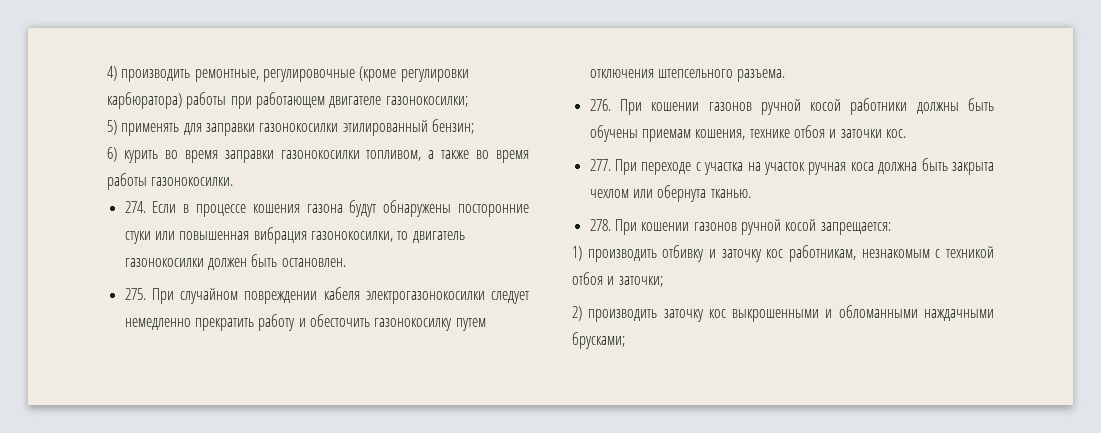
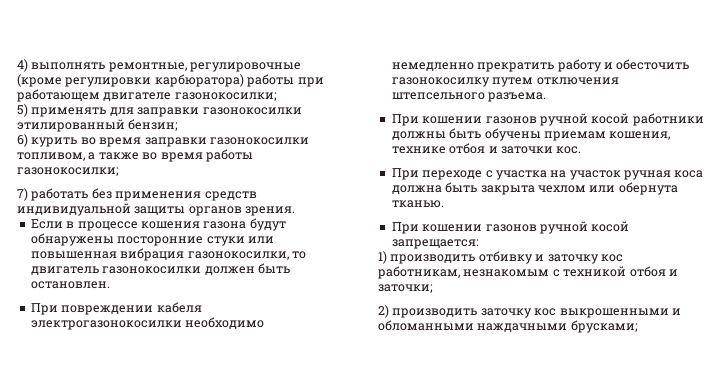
- 4) производить ремонтные, регулировочные (кроме регулировки карбюратора) работы при работающем двигателе газонокосилки;
+ 4) выполнять ремонтные, регулировочные (кроме регулировки карбюратора) работы при работающем двигателе газонокосилки;
- 6) курить во время заправки газонокосилки топливом, а также во время работы газонокосилки.
- 274. Если в процессе кошения газона будут обнаружены посторонние стуки или повышенная вибрация газонокосилки, то двигатель газонокосилки должен быть остановлен.
+ 6) курить во время заправки газонокосилки топливом, а также во время работы газонокосилки;
+ 7) работать без применения средств индивидуальной защиты органов зрения.
+ Если в процессе кошения газона будут обнаружены посторонние стуки или повышенная вибрация газонокосилки, то двигатель газонокосилки должен быть остановлен.
- 275. При случайном повреждении кабеля электрогазонокосилки следует немедленно прекратить работу и обесточить газонокосилку путем отключения штепсельного разъема.
+ При повреждении кабеля электрогазонокосилки необходимо немедленно прекратить работу и обесточить газонокосилку путем отключения штепсельного разъема.
- 276. При кошении газонов ручной косой работники должны быть обучены приемам кошения, технике отбоя и заточки кос.
+ При кошении газонов ручной косой работники должны быть обучены приемам кошения, технике отбоя и заточки кос.
- 277. При переходе с участка на участок ручная коса должна быть закрыта чехлом или обернута тканью.
+ При переходе с участка на участок ручная коса должна быть закрыта чехлом или обернута тканью.
- 278. При кошении газонов ручной косой запрещается:
+ При кошении газонов ручной косой запрещается:

